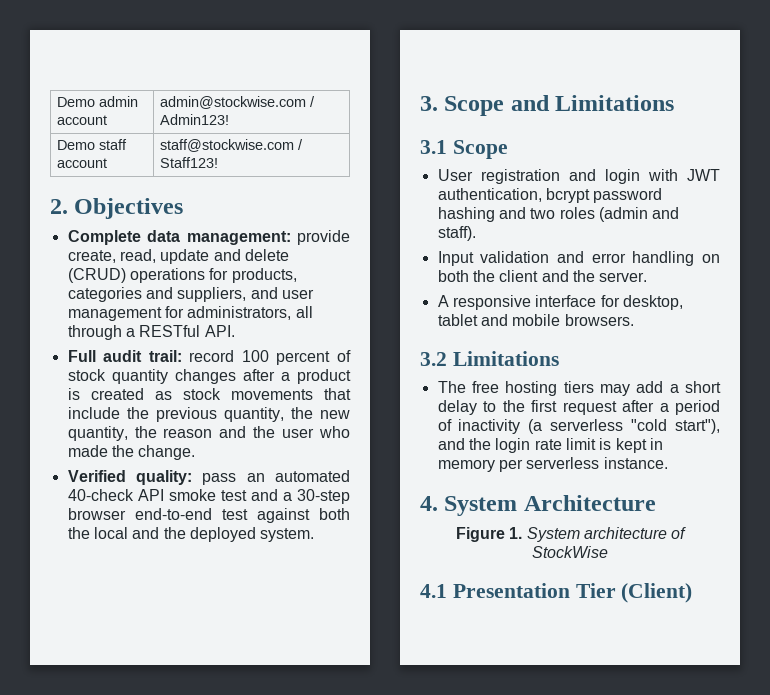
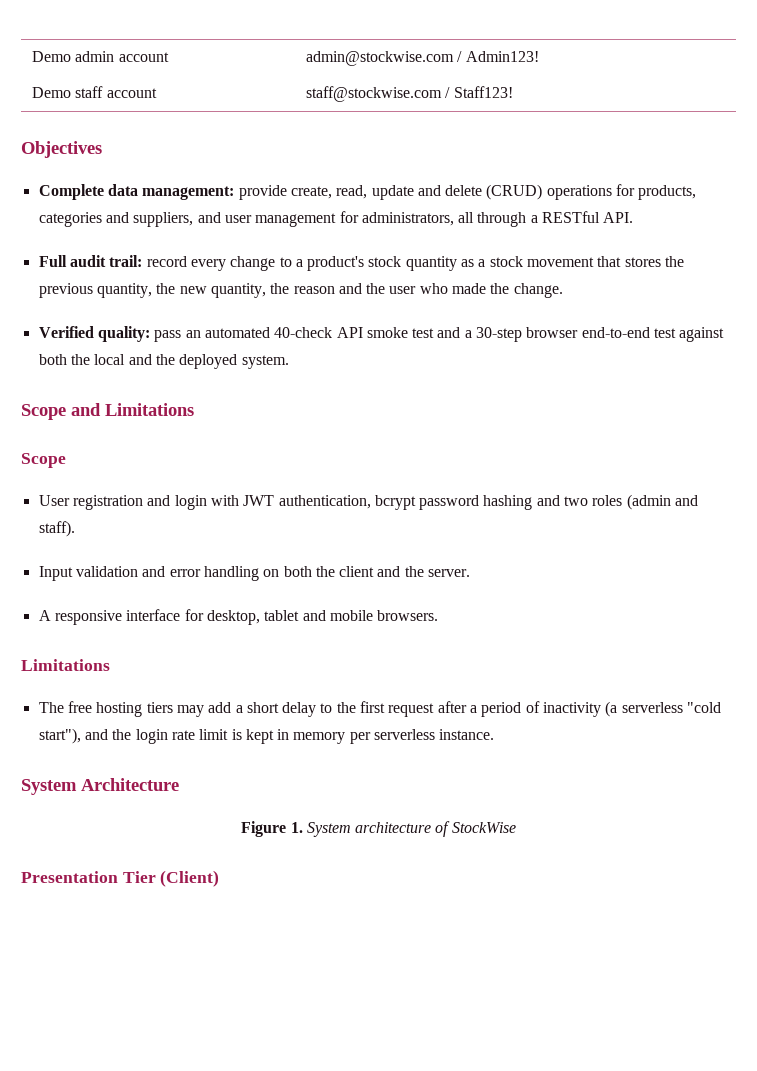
- 2. Objectives
+ Objectives
- Full audit trail: record 100 percent of stock quantity changes after a product is created as stock movements that include the previous quantity, the new quantity, the reason and the user who made the change.
+ Full audit trail: record every change to a product's stock quantity as a stock movement that stores the previous quantity, the new quantity, the reason and the user who made the change.
- 3. Scope and Limitations
- 3.1 Scope
+ Scope and Limitations
+ Scope
  A responsive interface for desktop, tablet and mobile browsers.
- 3.2 Limitations
+ Limitations
- 4. System Architecture
+ System Architecture
- 4.1 Presentation Tier (Client)
+ Presentation Tier (Client)

